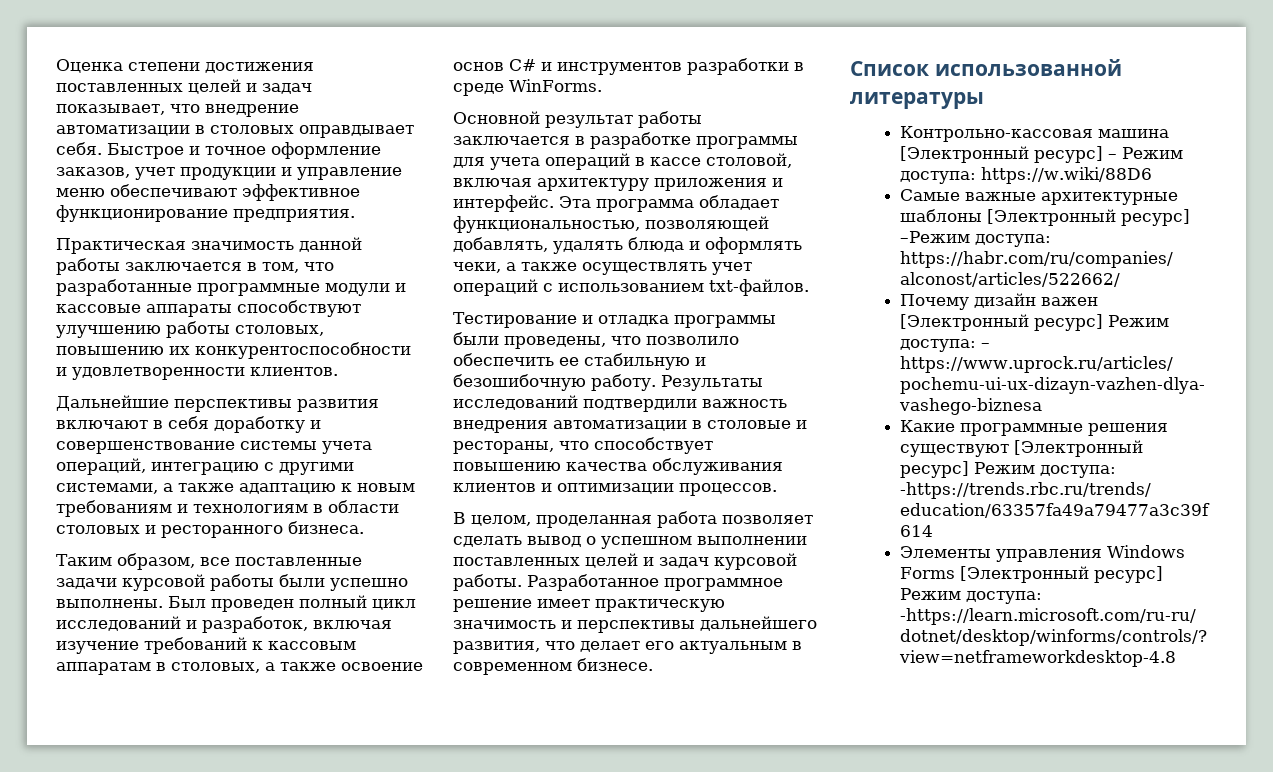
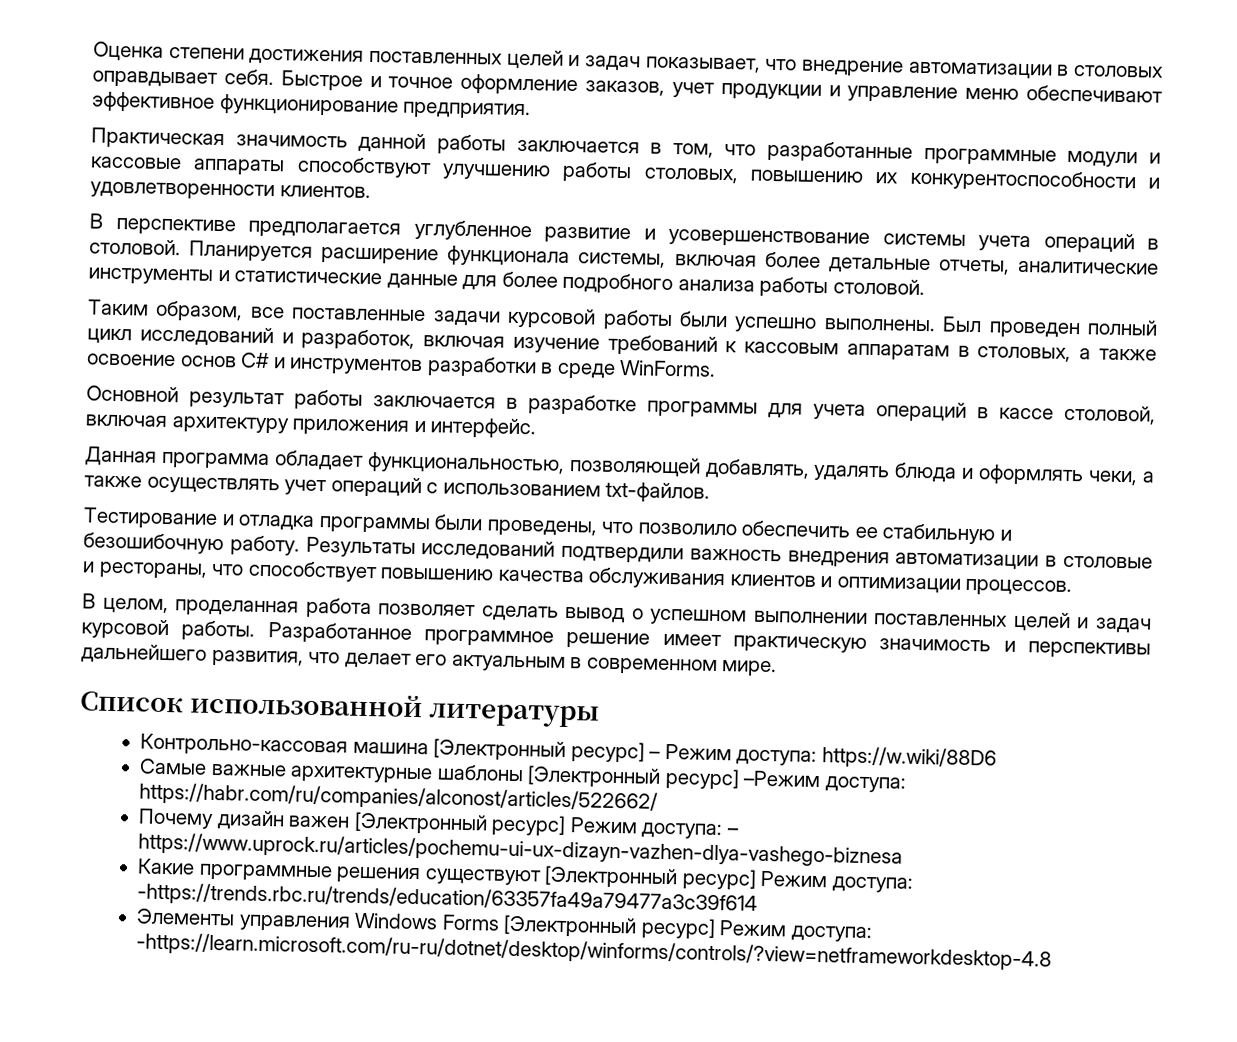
- Дальнейшие перспективы развития включают в себя доработку и совершенствование системы учета операций, интеграцию с другими системами, а также адаптацию к новым требованиям и технологиям в области столовых и ресторанного бизнеса.
+ В перспективе предполагается углубленное развитие и усовершенствование системы учета операций в столовой. Планируется расширение функционала системы, включая более детальные отчеты, аналитические инструменты и статистические данные для более подробного анализа работы столовой.
- Основной результат работы заключается в разработке программы для учета операций в кассе столовой, включая архитектуру приложения и интерфейс. Эта программа обладает функциональностью, позволяющей добавлять, удалять блюда и оформлять чеки, а также осуществлять учет операций с использованием txt-файлов.
+ Основной результат работы заключается в разработке программы для учета операций в кассе столовой, включая архитектуру приложения и интерфейс.
+ Данная программа обладает функциональностью, позволяющей добавлять, удалять блюда и оформлять чеки, а также осуществлять учет операций с использованием txt-файлов.
- Разработанное программное решение имеет практическую значимость и перспективы дальнейшего развития, что делает его актуальным в современном бизнесе.
+ Разработанное программное решение имеет практическую значимость и перспективы дальнейшего развития, что делает его актуальным в современном мире.

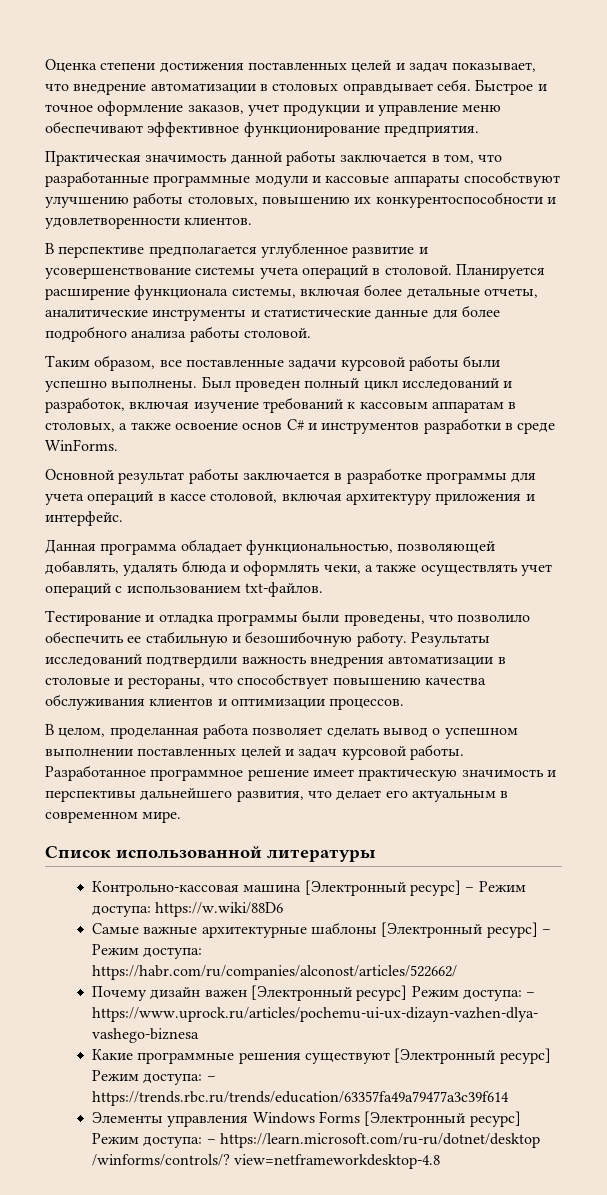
- Самые важные архитектурные шаблоны [Электронный ресурс] –Режим доступа: https://habr.com/ru/companies/alconost/articles/522662/
+ Самые важные архитектурные шаблоны [Электронный ресурс] – Режим доступа: https://habr.com/ru/companies/alconost/articles/522662/
- Какие программные решения существуют [Электронный ресурс] Режим доступа: -https://trends.rbc.ru/trends/education/63357fa49a79477a3c39f614
+ Какие программные решения существуют [Электронный ресурс] Режим доступа: – https://trends.rbc.ru/trends/education/63357fa49a79477a3c39f614
- Элементы управления Windows Forms [Электронный ресурс] Режим доступа: -https://learn.microsoft.com/ru-ru/dotnet/desktop/winforms/controls/?view=netframeworkdesktop-4.8
+ Элементы управления Windows Forms [Электронный ресурс] Режим доступа: – https://learn.microsoft.com/ru-ru/dotnet/desktop /winforms/controls/? view=netframeworkdesktop-4.8

